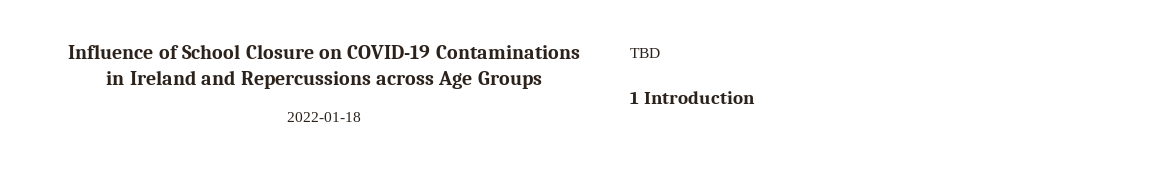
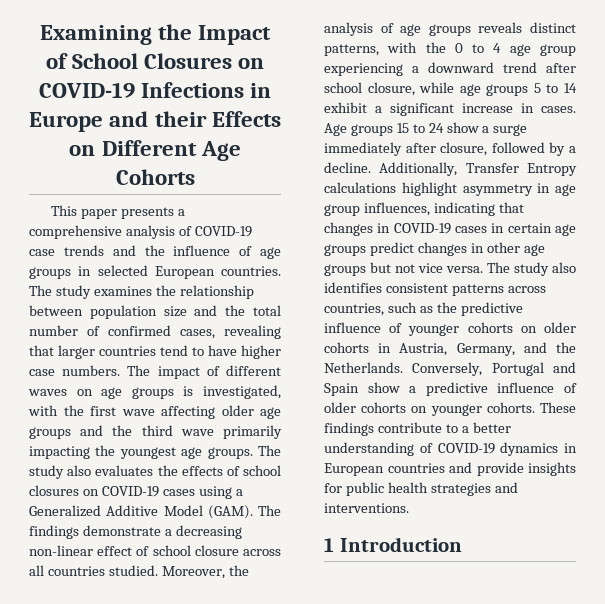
- Influence of School Closure on COVID-19 Contaminations in Ireland and Repercussions across Age Groups
- 2022-01-18
- TBD
+ Examining the Impact of School Closures on COVID-19 Infections in Europe and their Effects on Different Age Cohorts
+ This paper presents a comprehensive analysis of COVID-19 case trends and the influence of age groups in selected European countries. The study examines the relationship between population size and the total number of confirmed cases, revealing that larger countries tend to have higher case numbers. The impact of different waves on age groups is investigated, with the first wave affecting older age groups and the third wave primarily impacting the youngest age groups. The study also evaluates the effects of school closures on COVID-19 cases using a Generalized Additive Model (GAM). The findings demonstrate a decreasing non-linear effect of school closure across all countries studied. Moreover, the analysis of age groups reveals distinct patterns, with the 0 to 4 age group experiencing a downward trend after school closure, while age groups 5 to 14 exhibit a significant increase in cases. Age groups 15 to 24 show a surge immediately after closure, followed by a decline. Additionally, Transfer Entropy calculations highlight asymmetry in age group influences, indicating that changes in COVID-19 cases in certain age groups predict changes in other age groups but not vice versa. The study also identifies consistent patterns across countries, such as the predictive influence of younger cohorts on older cohorts in Austria, Germany, and the Netherlands. Conversely, Portugal and Spain show a predictive influence of older cohorts on younger cohorts. These findings contribute to a better understanding of COVID-19 dynamics in European countries and provide insights for public health strategies and interventions.

